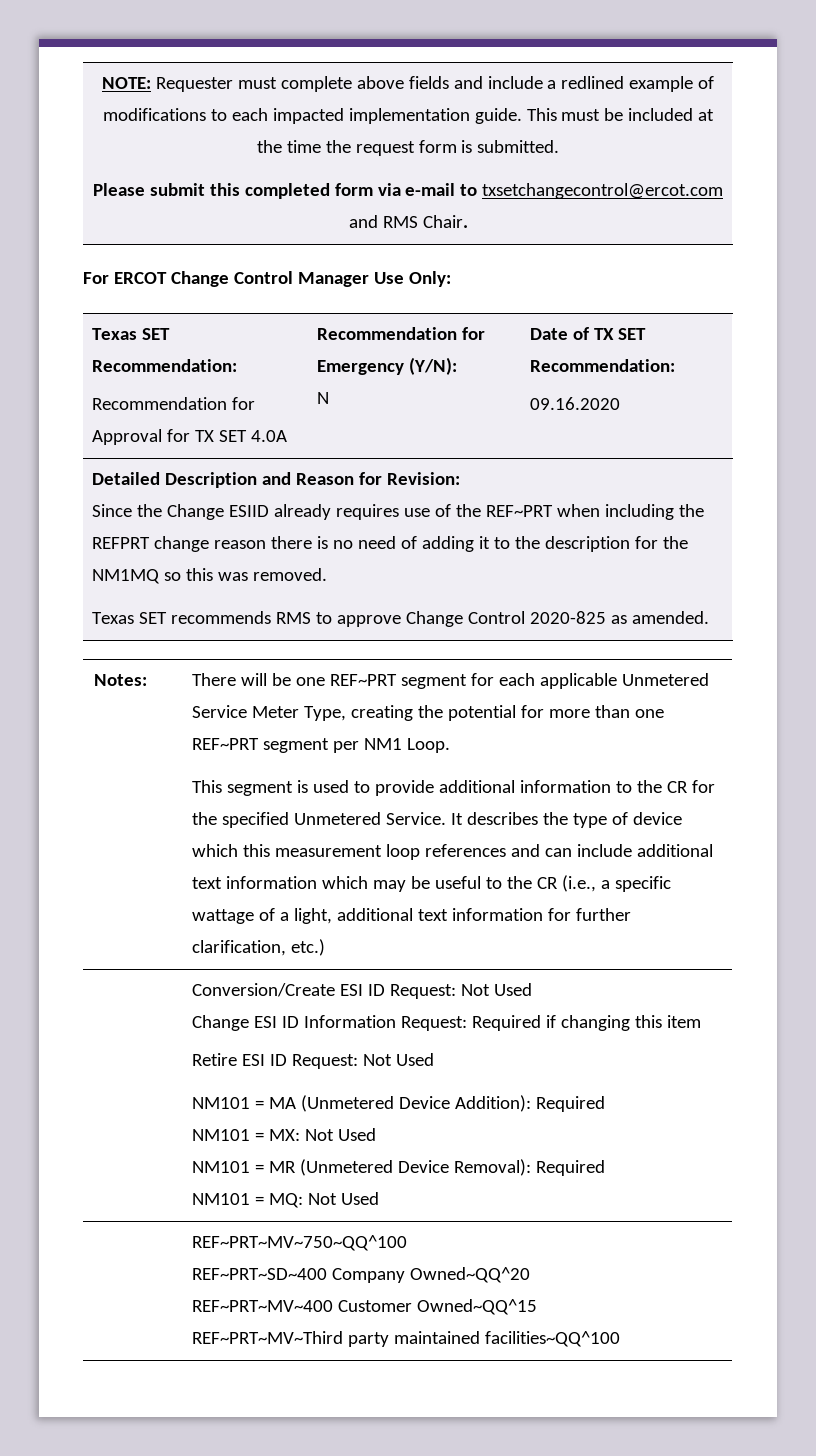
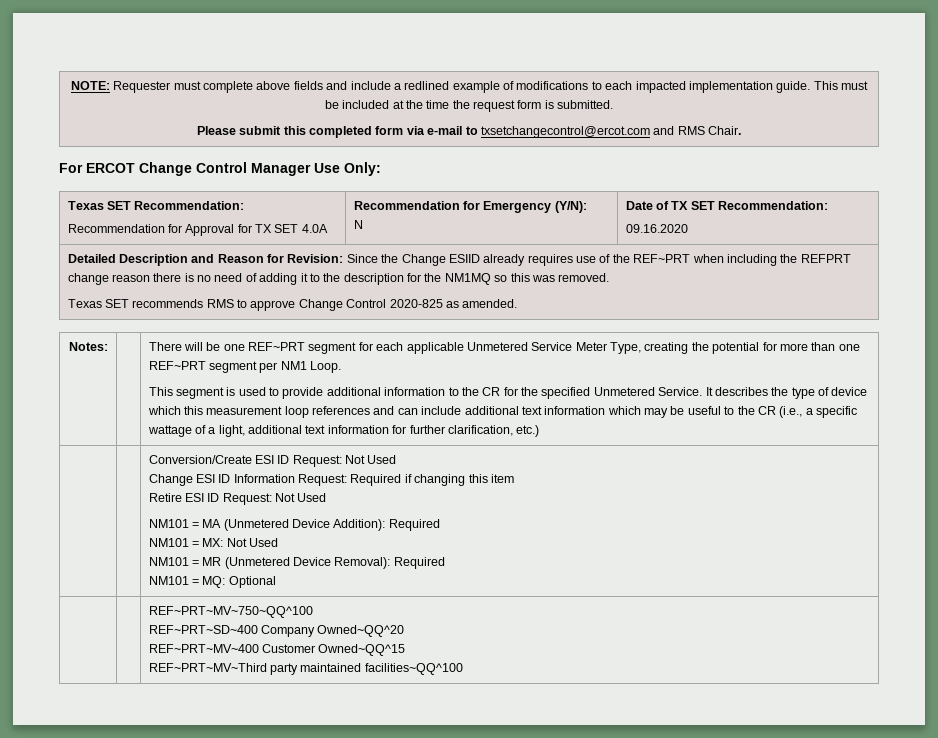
- Detailed Description and Reason for Revision:
- Since the Change ESIID already requires use of the REF~PRT when including the REFPRT change reason there is no need of adding it to the description for the NM1MQ so this was removed.
+ Detailed Description and Reason for Revision: Since the Change ESIID already requires use of the REF~PRT when including the REFPRT change reason there is no need of adding it to the description for the NM1MQ so this was removed.
- NM101 = MQ: Not Used
+ NM101 = MQ: Optional

